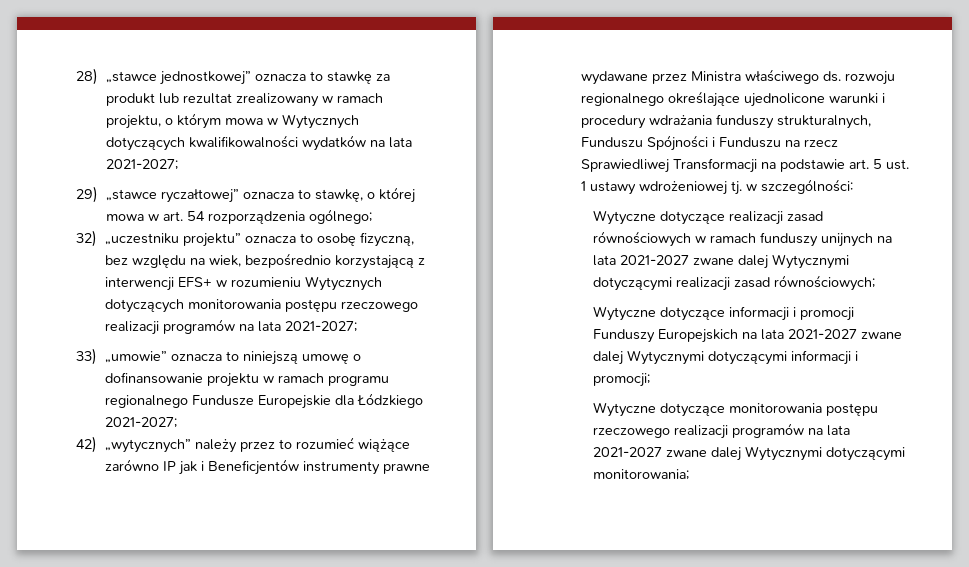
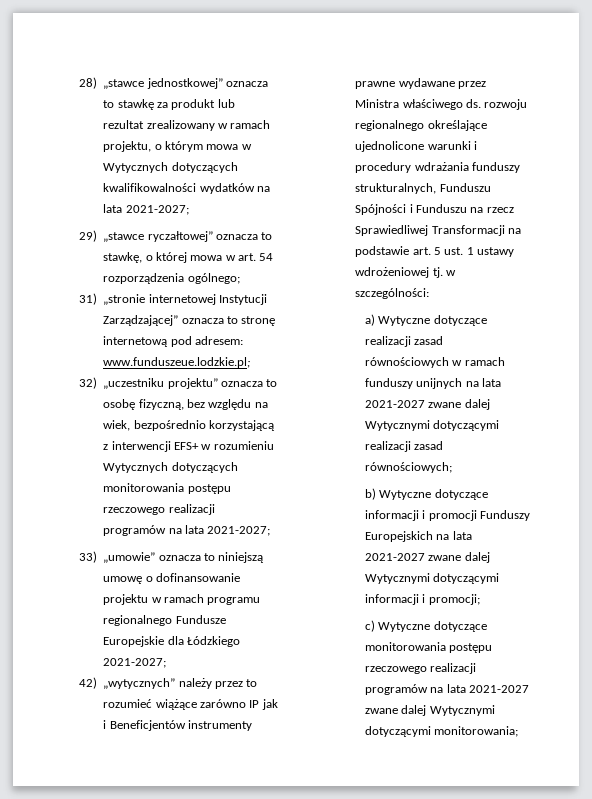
+ 31) „stronie internetowej Instytucji Zarządzającej” oznacza to stronę internetową pod adresem: www.funduszeue.lodzkie.pl;
- Wytyczne dotyczące realizacji zasad równościowych w ramach funduszy unijnych na lata 2021-2027 zwane dalej Wytycznymi dotyczącymi realizacji zasad równościowych;
+ a) Wytyczne dotyczące realizacji zasad równościowych w ramach funduszy unijnych na lata 2021-2027 zwane dalej Wytycznymi dotyczącymi realizacji zasad równościowych;
- Wytyczne dotyczące informacji i promocji Funduszy Europejskich na lata 2021-2027 zwane dalej Wytycznymi dotyczącymi informacji i promocji;
+ b) Wytyczne dotyczące informacji i promocji Funduszy Europejskich na lata 2021-2027 zwane dalej Wytycznymi dotyczącymi informacji i promocji;
- Wytyczne dotyczące monitorowania postępu rzeczowego realizacji programów na lata 2021-2027 zwane dalej Wytycznymi dotyczącymi monitorowania;
+ c) Wytyczne dotyczące monitorowania postępu rzeczowego realizacji programów na lata 2021-2027 zwane dalej Wytycznymi dotyczącymi monitorowania;

